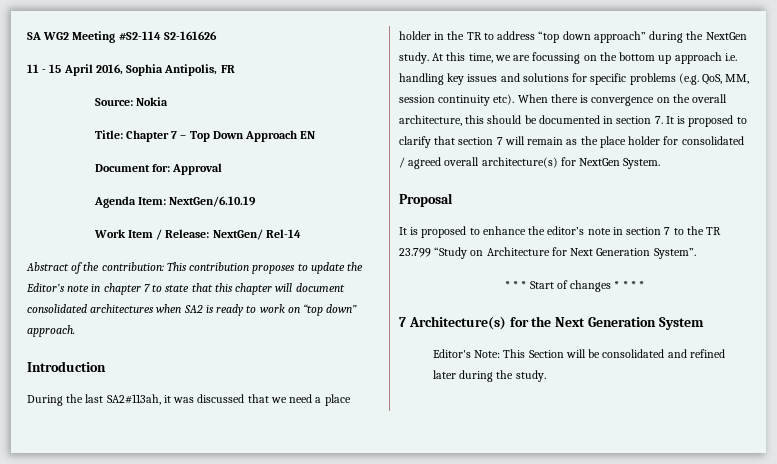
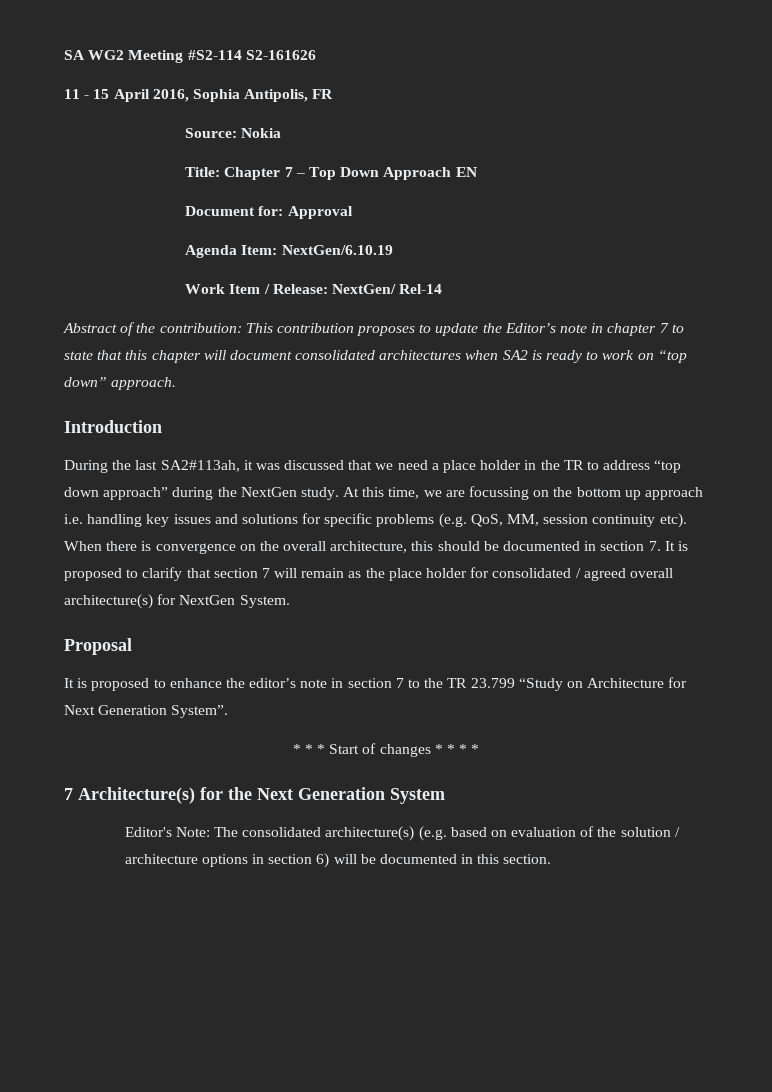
- Editor's Note: This Section will be consolidated and refined later during the study.
+ Editor's Note: The consolidated architecture(s) (e.g. based on evaluation of the solution / architecture options in section 6) will be documented in this section.

